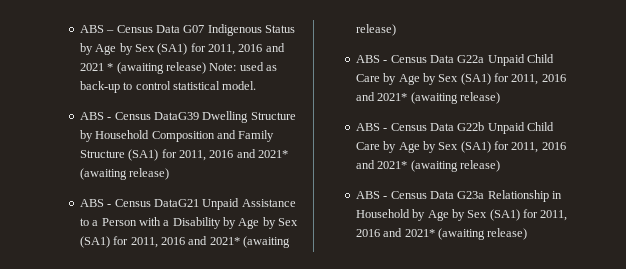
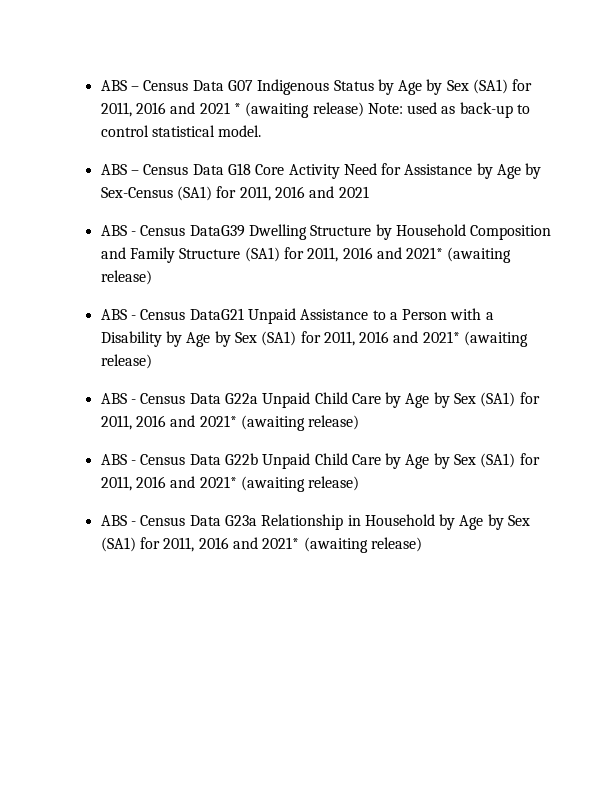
+ ABS – Census Data G18 Core Activity Need for Assistance by Age by Sex-Census (SA1) for 2011, 2016 and 2021

